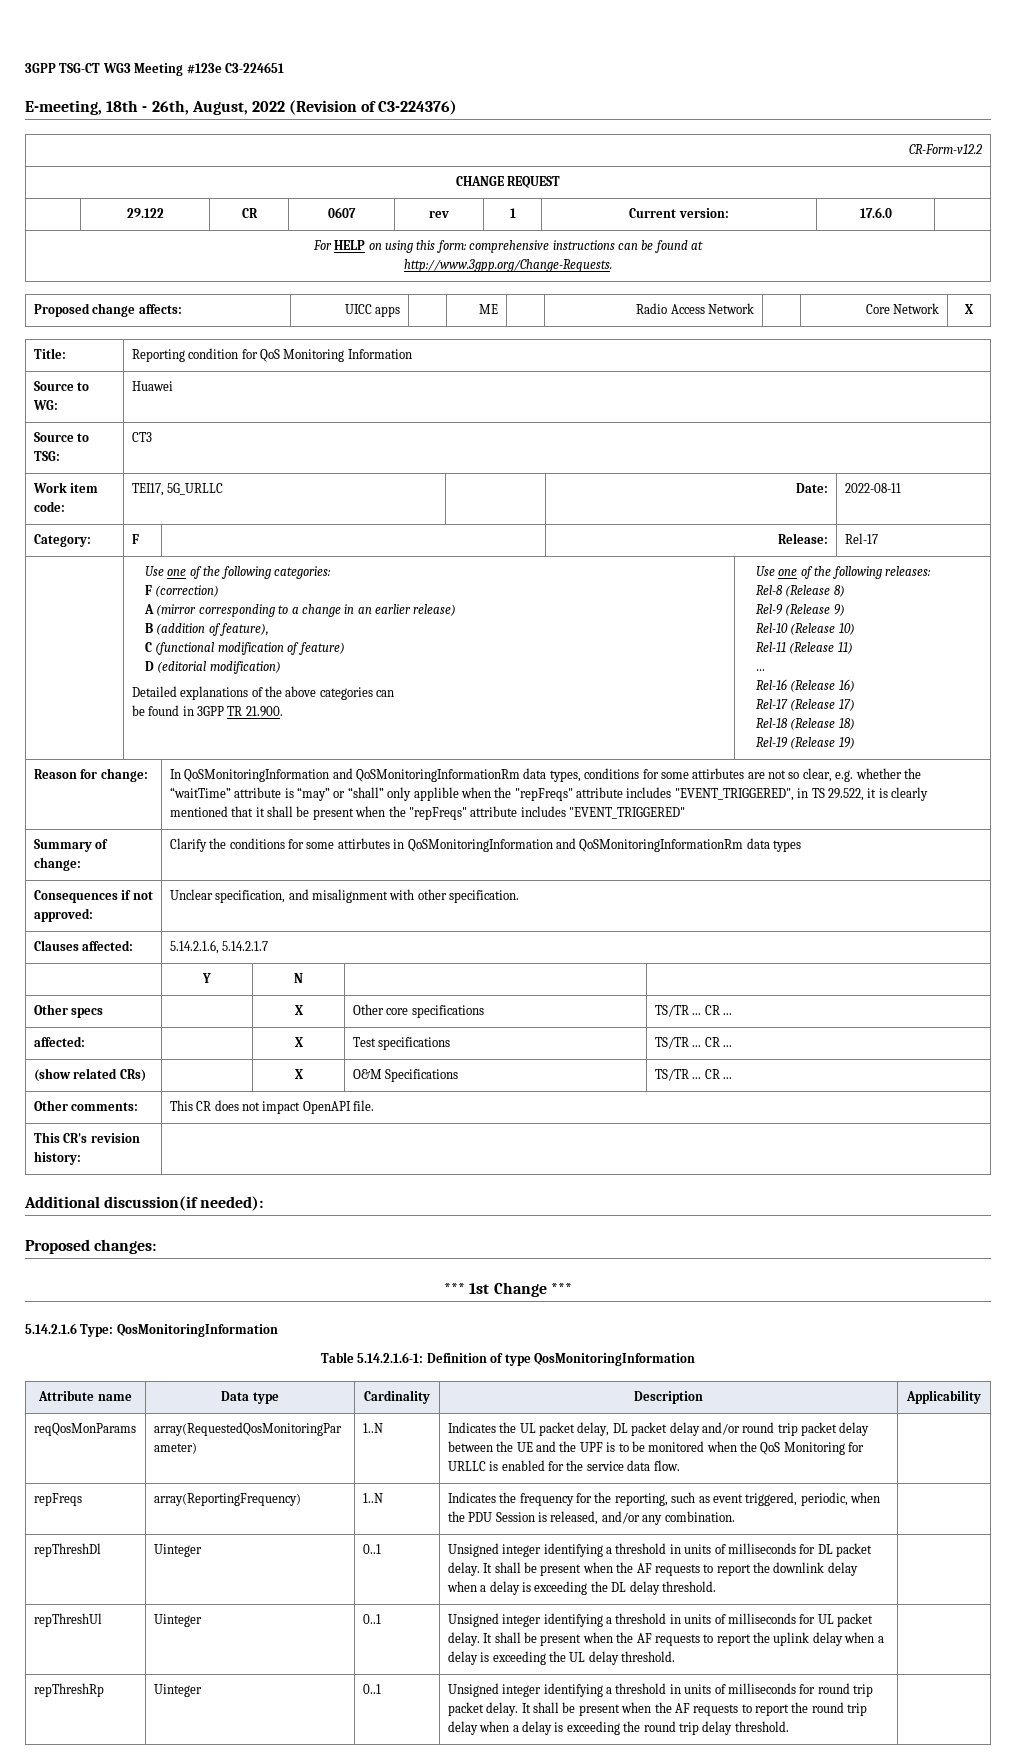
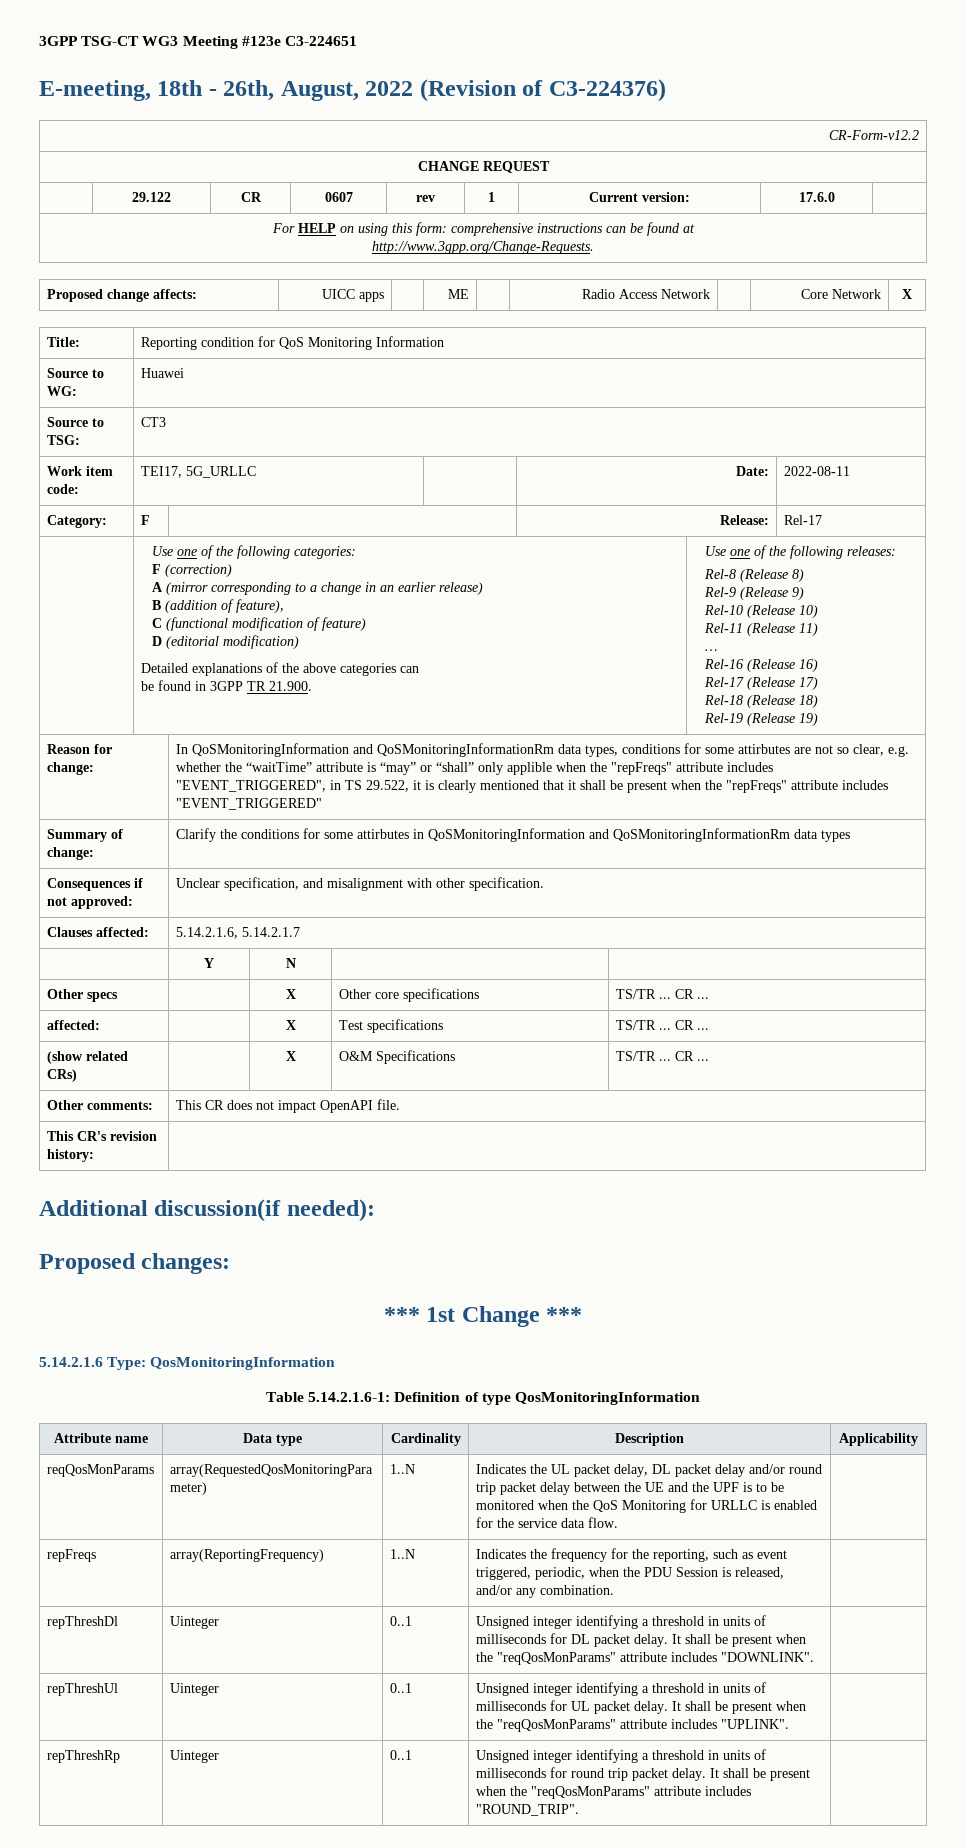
- repThreshDl | Uinteger | 0..1 | Unsigned integer identifying a threshold in units of milliseconds for DL packet delay. It shall be present when the AF requests to report the downlink delay when a delay is exceeding the DL delay threshold. |
+ repThreshDl | Uinteger | 0..1 | Unsigned integer identifying a threshold in units of milliseconds for DL packet delay. It shall be present when the "reqQosMonParams" attribute includes "DOWNLINK". |
- repThreshUl | Uinteger | 0..1 | Unsigned integer identifying a threshold in units of milliseconds for UL packet delay. It shall be present when the AF requests to report the uplink delay when a delay is exceeding the UL delay threshold. |
+ repThreshUl | Uinteger | 0..1 | Unsigned integer identifying a threshold in units of milliseconds for UL packet delay. It shall be present when the "reqQosMonParams" attribute includes "UPLINK". |
- It shall be present when the AF requests to report the round trip delay when a delay is exceeding the round trip delay threshold.
+ It shall be present when the "reqQosMonParams" attribute includes "ROUND_TRIP".

